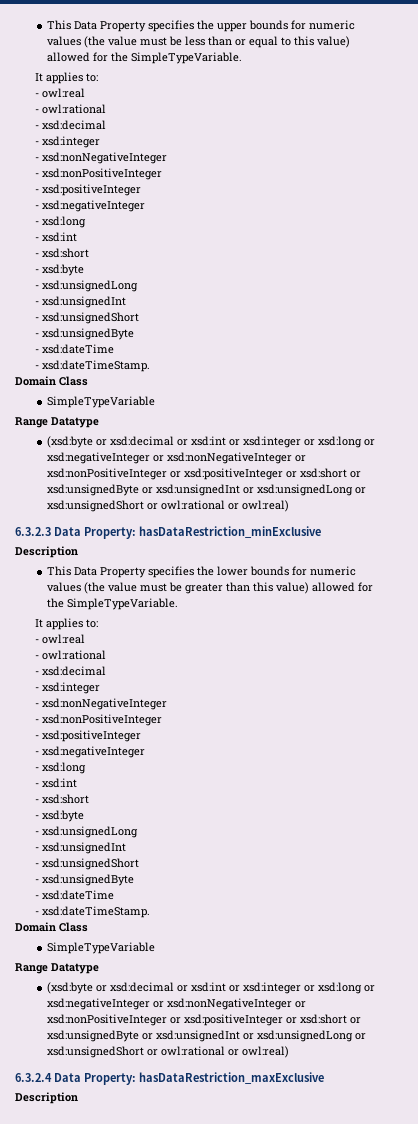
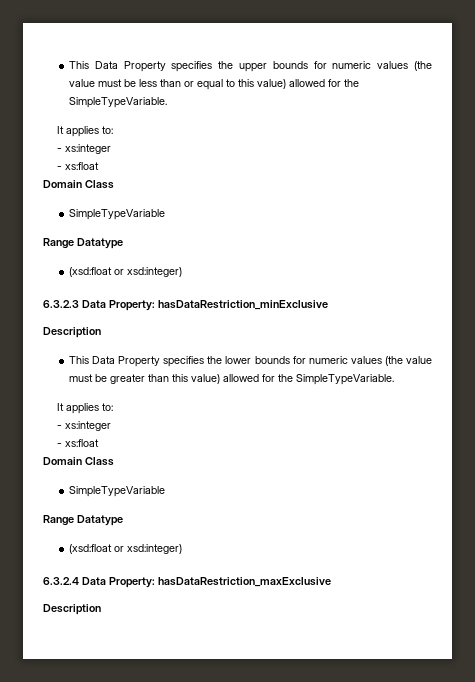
  This Data Property specifies the upper bounds for numeric values (the value must be less than or equal to this value) allowed for the SimpleTypeVariable.
  It applies to:
- - owl:real
- - owl:rational
- - xsd:decimal
- - xsd:integer
- - xsd:nonNegativeInteger
- - xsd:nonPositiveInteger
- - xsd:positiveInteger
- - xsd:negativeInteger
- - xsd:long
- - xsd:int
- - xsd:short
- - xsd:byte
- - xsd:unsignedLong
- - xsd:unsignedInt
- - xsd:unsignedShort
- - xsd:unsignedByte
- - xsd:dateTime
- - xsd:dateTimeStamp.
+ - xs:integer
+ - xs:float
  Domain Class
  SimpleTypeVariable
  Range Datatype
- (xsd:byte or xsd:decimal or xsd:int or xsd:integer or xsd:long or xsd:negativeInteger or xsd:nonNegativeInteger or xsd:nonPositiveInteger or xsd:positiveInteger or xsd:short or xsd:unsignedByte or xsd:unsignedInt or xsd:unsignedLong or xsd:unsignedShort or owl:rational or owl:real)
+ (xsd:float or xsd:integer)
  This Data Property specifies the lower bounds for numeric values (the value must be greater than this value) allowed for the SimpleTypeVariable.
  It applies to:
- - owl:real
- - owl:rational
- - xsd:decimal
- - xsd:integer
- - xsd:nonNegativeInteger
- - xsd:nonPositiveInteger
- - xsd:positiveInteger
- - xsd:negativeInteger
- - xsd:long
- - xsd:int
- - xsd:short
- - xsd:byte
- - xsd:unsignedLong
- - xsd:unsignedInt
- - xsd:unsignedShort
- - xsd:unsignedByte
- - xsd:dateTime
- - xsd:dateTimeStamp.
+ - xs:integer
+ - xs:float
  Domain Class
  SimpleTypeVariable
  Range Datatype
- (xsd:byte or xsd:decimal or xsd:int or xsd:integer or xsd:long or xsd:negativeInteger or xsd:nonNegativeInteger or xsd:nonPositiveInteger or xsd:positiveInteger or xsd:short or xsd:unsignedByte or xsd:unsignedInt or xsd:unsignedLong or xsd:unsignedShort or owl:rational or owl:real)
+ (xsd:float or xsd:integer)

